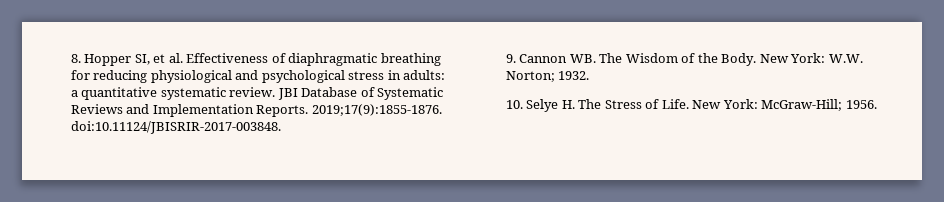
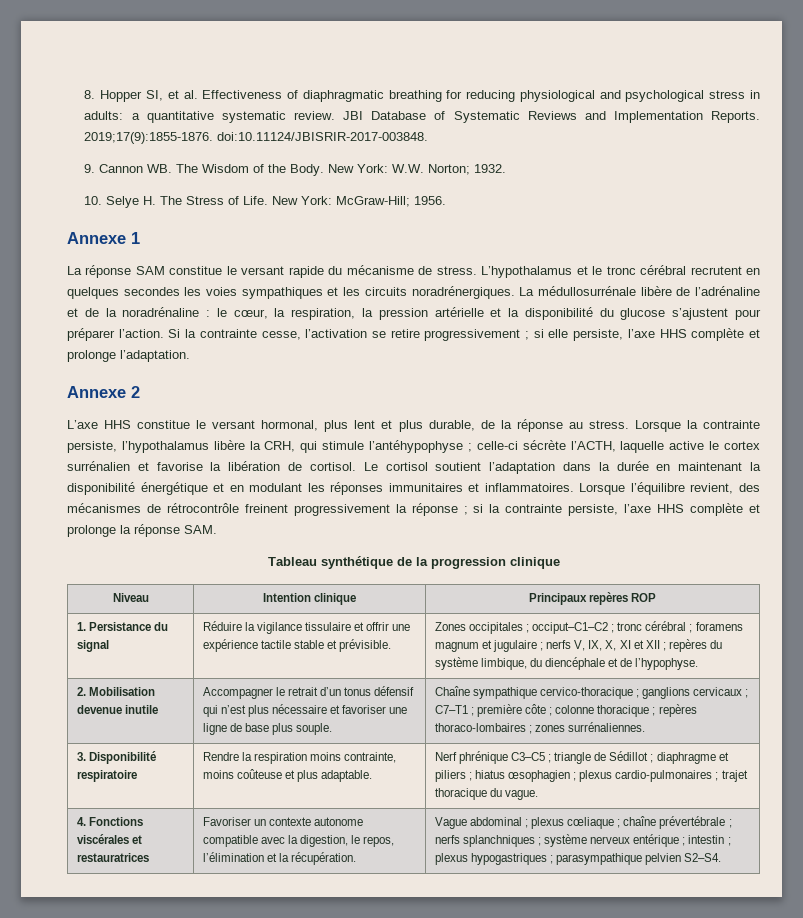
+ Annexe 1
+ La réponse SAM constitue le versant rapide du mécanisme de stress. L’hypothalamus et le tronc cérébral recrutent en quelques secondes les voies sympathiques et les circuits noradrénergiques. La médullosurrénale libère de l’adrénaline et de la noradrénaline : le cœur, la respiration, la pression artérielle et la disponibilité du glucose s’ajustent pour préparer l’action. Si la contrainte cesse, l’activation se retire progressivement ; si elle persiste, l’axe HHS complète et prolonge l’adaptation.
+ Annexe 2
+ L’axe HHS constitue le versant hormonal, plus lent et plus durable, de la réponse au stress. Lorsque la contrainte persiste, l’hypothalamus libère la CRH, qui stimule l’antéhypophyse ; celle-ci sécrète l’ACTH, laquelle active le cortex surrénalien et favorise la libération de cortisol. Le cortisol soutient l’adaptation dans la durée en maintenant la disponibilité énergétique et en modulant les réponses immunitaires et inflammatoires. Lorsque l’équilibre revient, des mécanismes de rétrocontrôle freinent progressivement la réponse ; si la contrainte persiste, l’axe HHS complète et prolonge la réponse SAM.
+ Tableau synthétique de la progression clinique
+ Niveau | Intention clinique | Principaux repères ROP
+ 1. Persistance du signal | Réduire la vigilance tissulaire et offrir une expérience tactile stable et prévisible. | Zones occipitales ; occiput–C1–C2 ; tronc cérébral ; foramens magnum et jugulaire ; nerfs V, IX, X, XI et XII ; repères du système limbique, du diencéphale et de l’hypophyse.
+ 2. Mobilisation devenue inutile | Accompagner le retrait d’un tonus défensif qui n’est plus nécessaire et favoriser une ligne de base plus souple. | Chaîne sympathique cervico-thoracique ; ganglions cervicaux ; C7–T1 ; première côte ; colonne thoracique ; repères thoraco-lombaires ; zones surrénaliennes.
+ 3. Disponibilité respiratoire | Rendre la respiration moins contrainte, moins coûteuse et plus adaptable. | Nerf phrénique C3–C5 ; triangle de Sédillot ; diaphragme et piliers ; hiatus œsophagien ; plexus cardio-pulmonaires ; trajet thoracique du vague.
+ 4. Fonctions viscérales et restauratrices | Favoriser un contexte autonome compatible avec la digestion, le repos, l’élimination et la récupération. | Vague abdominal ; plexus cœliaque ; chaîne prévertébrale ; nerfs splanchniques ; système nerveux entérique ; intestin ; plexus hypogastriques ; parasympathique pelvien S2–S4.

